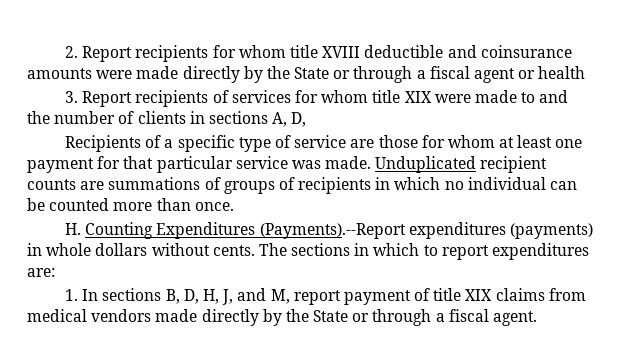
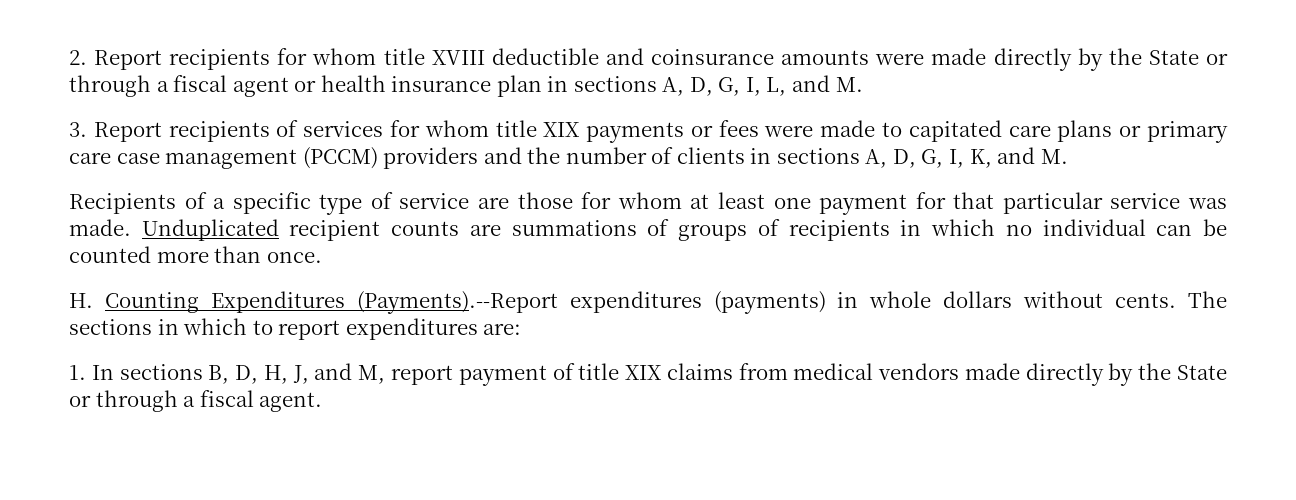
- 2. Report recipients for whom title XVIII deductible and coinsurance amounts were made directly by the State or through a fiscal agent or health
+ 2. Report recipients for whom title XVIII deductible and coinsurance amounts were made directly by the State or through a fiscal agent or health insurance plan in sections A, D, G, I, L, and M.
- 3. Report recipients of services for whom title XIX were made to and the number of clients in sections A, D,
+ 3. Report recipients of services for whom title XIX payments or fees were made to capitated care plans or primary care case management (PCCM) providers and the number of clients in sections A, D, G, I, K, and M.

